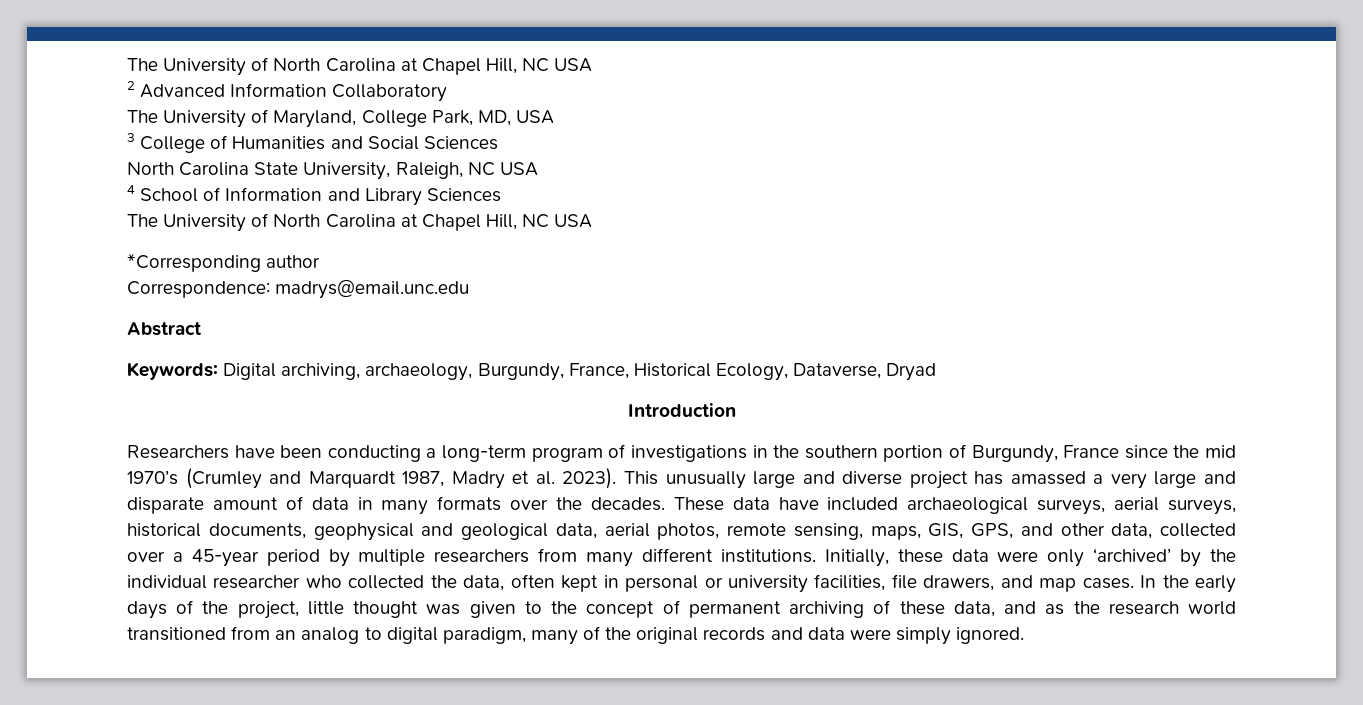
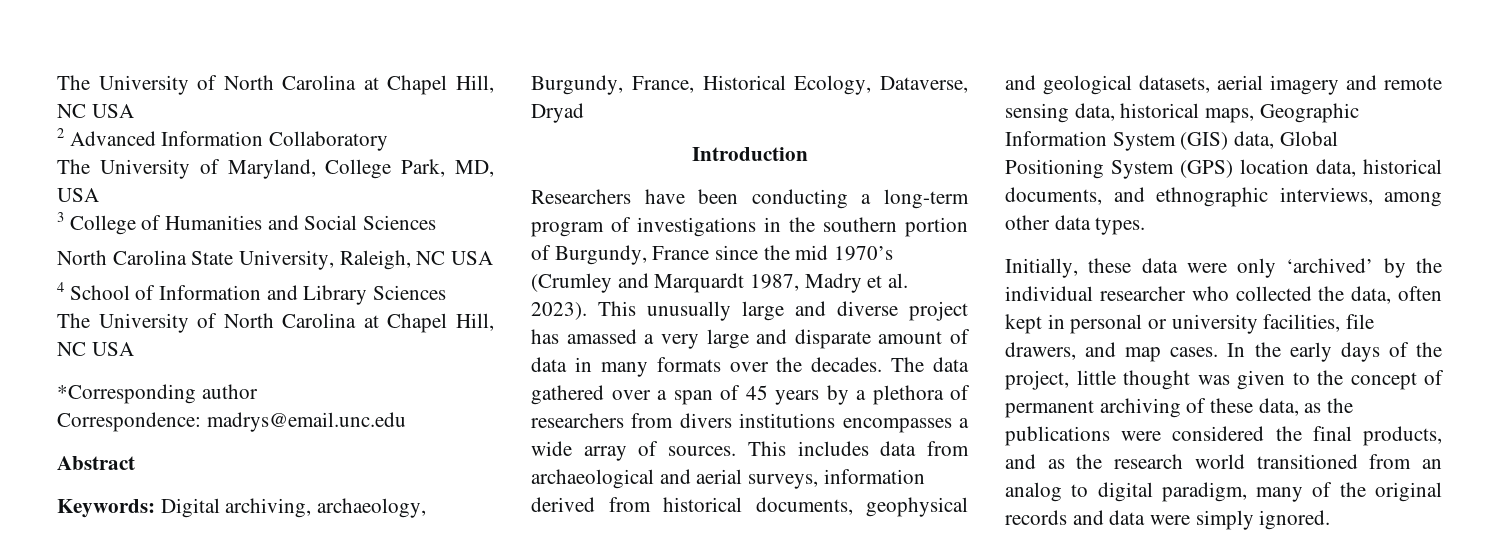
- These data have included archaeological surveys, aerial surveys, historical documents, geophysical and geological data, aerial photos, remote sensing, maps, GIS, GPS, and other data, collected over a 45-year period by multiple researchers from many different institutions. Initially, these data were only ‘archived’ by the individual researcher who collected the data, often kept in personal or university facilities, file drawers, and map cases.
+ The data gathered over a span of 45 years by a plethora of researchers from divers institutions encompasses a wide array of sources. This includes data from archaeological and aerial surveys, information derived from historical documents, geophysical and geological datasets, aerial imagery and remote sensing data, historical maps, Geographic Information System (GIS) data, Global Positioning System (GPS) location data, historical documents, and ethnographic interviews, among other data types.
+ Initially, these data were only ‘archived’ by the individual researcher who collected the data, often kept in personal or university facilities, file drawers, and map cases.
- In the early days of the project, little thought was given to the concept of permanent archiving of these data, and as the research world transitioned from an analog to digital paradigm, many of the original records and data were simply ignored.
+ In the early days of the project, little thought was given to the concept of permanent archiving of these data, as the publications were considered the final products, and as the research world transitioned from an analog to digital paradigm, many of the original records and data were simply ignored.

